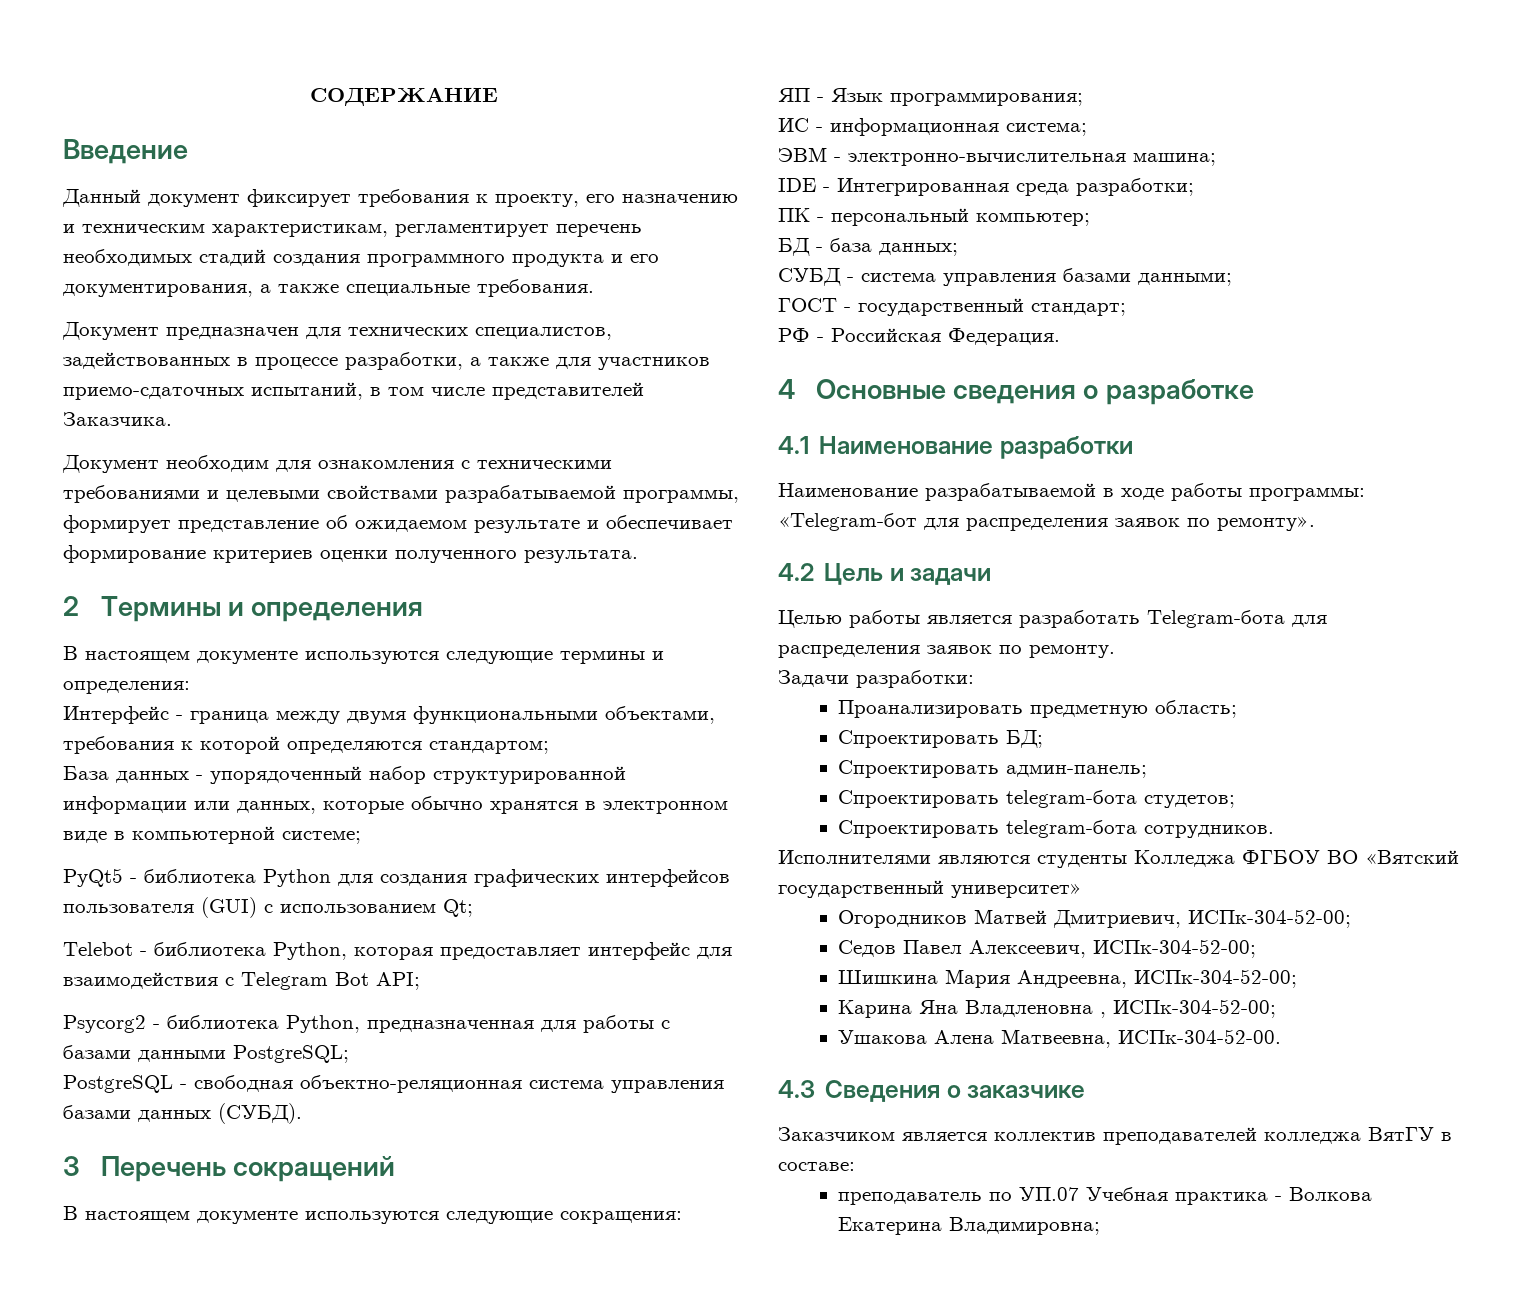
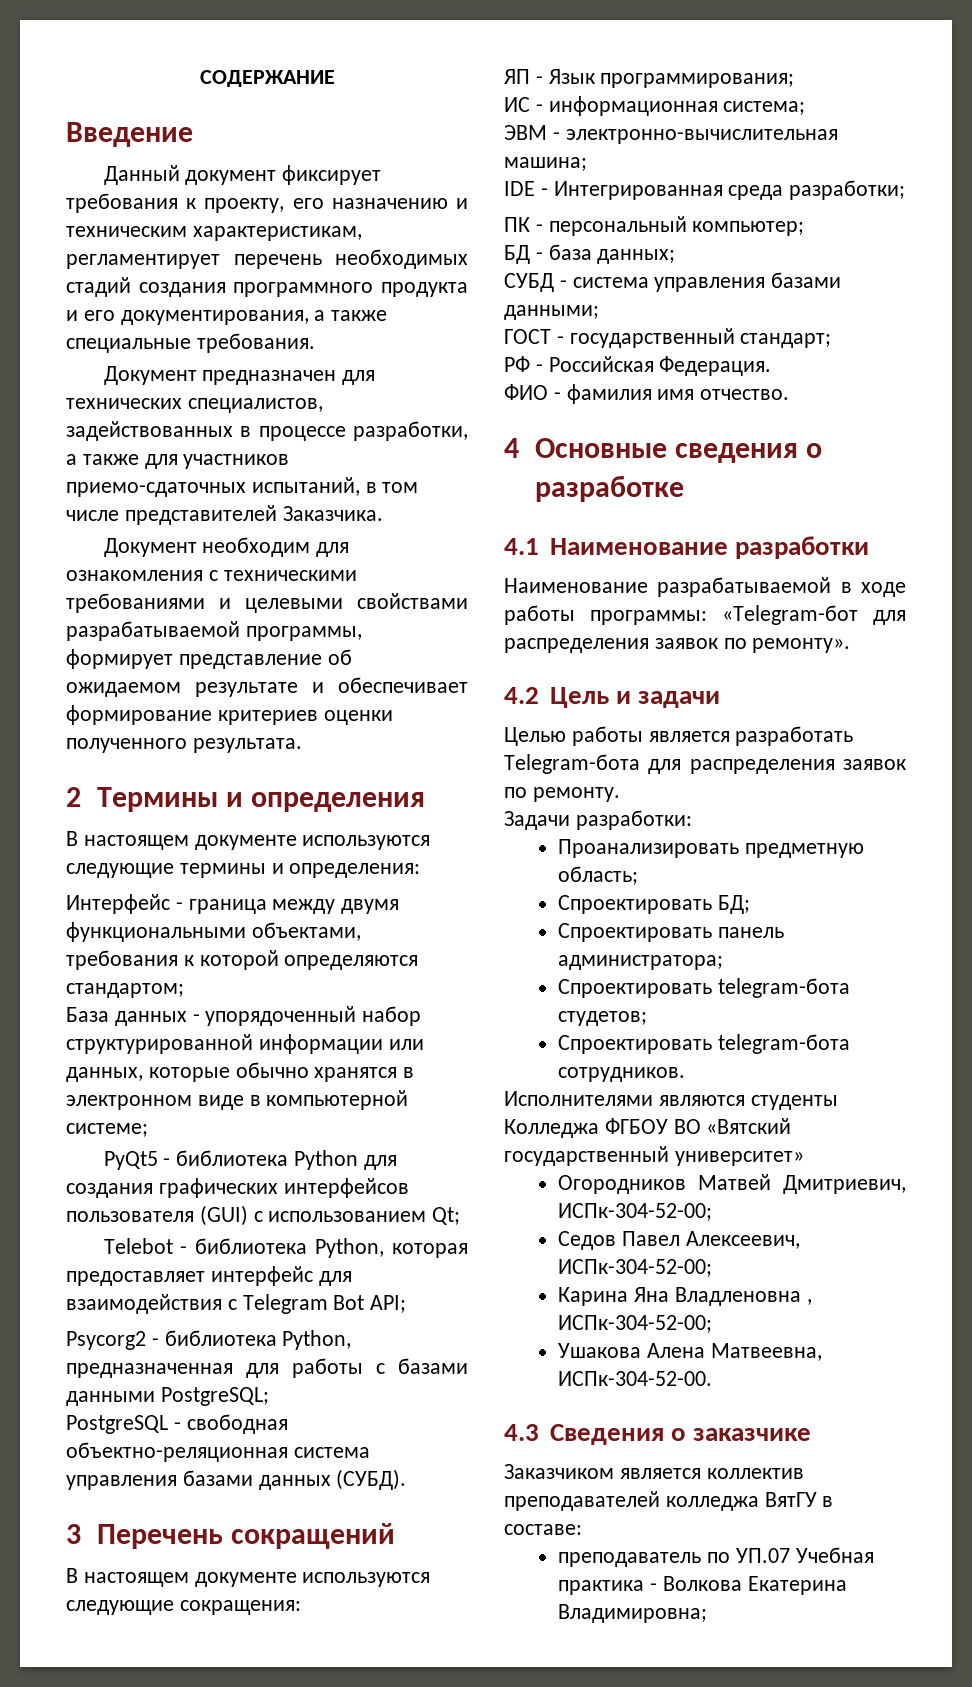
+ ФИО - фамилия имя отчество.
- Спроектировать админ-панель;
+ Спроектировать панель администратора;
- Шишкина Мария Андреевна, ИСПк-304-52-00;

